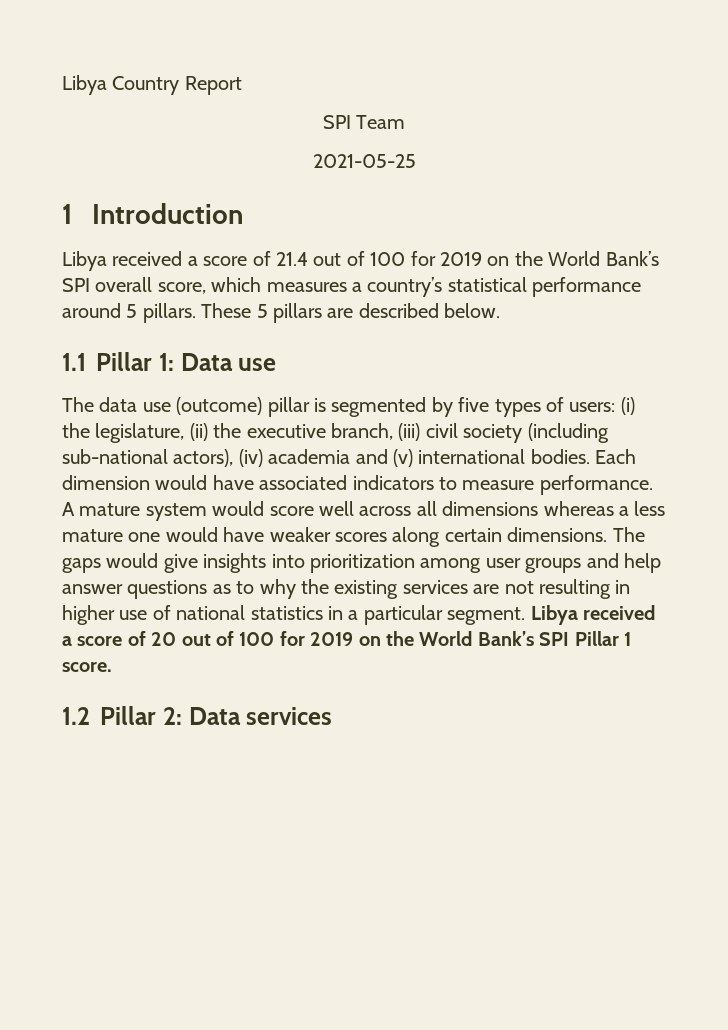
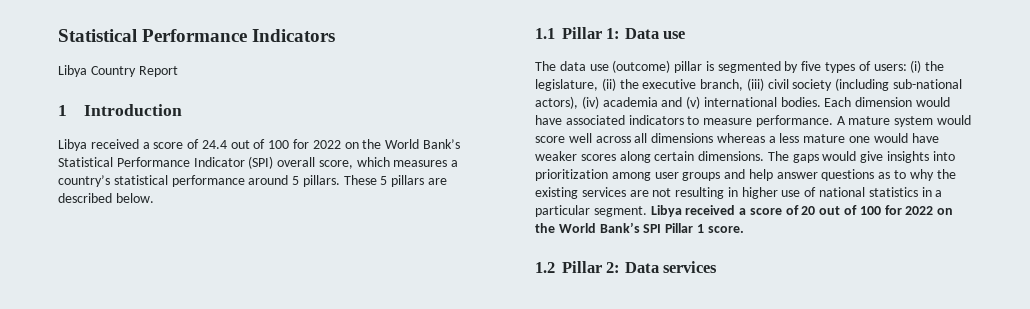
+ Statistical Performance Indicators
- SPI Team
- 2021-05-25
- Libya received a score of 21.4 out of 100 for 2019 on the World Bank’s SPI overall score, which measures a country’s statistical performance around 5 pillars.
+ Libya received a score of 24.4 out of 100 for 2022 on the World Bank’s Statistical Performance Indicator (SPI) overall score, which measures a country’s statistical performance around 5 pillars.
- Libya received a score of 20 out of 100 for 2019 on the World Bank’s SPI Pillar 1 score.
+ Libya received a score of 20 out of 100 for 2022 on the World Bank’s SPI Pillar 1 score.

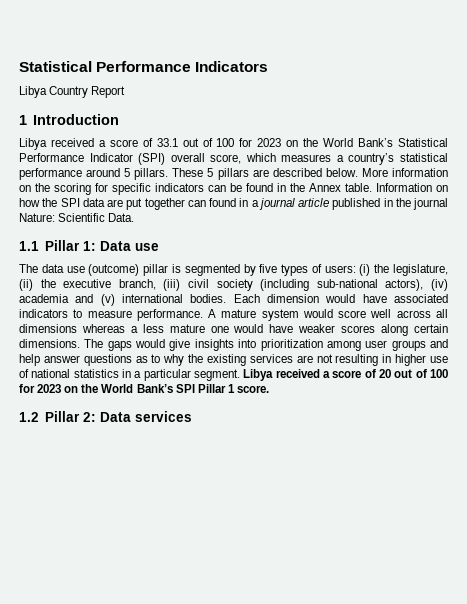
- Libya received a score of 24.4 out of 100 for 2022 on the World Bank’s Statistical Performance Indicator (SPI) overall score, which measures a country’s statistical performance around 5 pillars.
+ Libya received a score of 33.1 out of 100 for 2023 on the World Bank’s Statistical Performance Indicator (SPI) overall score, which measures a country’s statistical performance around 5 pillars.
+ More information on the scoring for specific indicators can be found in the Annex table. Information on how the SPI data are put together can found in a journal article published in the journal Nature: Scientific Data.
- Libya received a score of 20 out of 100 for 2022 on the World Bank’s SPI Pillar 1 score.
+ Libya received a score of 20 out of 100 for 2023 on the World Bank’s SPI Pillar 1 score.

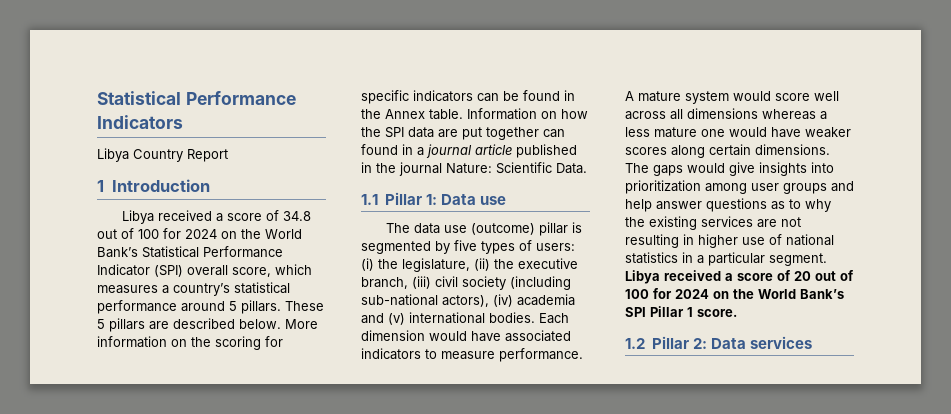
- Libya received a score of 33.1 out of 100 for 2023 on the World Bank’s Statistical Performance Indicator (SPI) overall score, which measures a country’s statistical performance around 5 pillars.
+ Libya received a score of 34.8 out of 100 for 2024 on the World Bank’s Statistical Performance Indicator (SPI) overall score, which measures a country’s statistical performance around 5 pillars.
- Libya received a score of 20 out of 100 for 2023 on the World Bank’s SPI Pillar 1 score.
+ Libya received a score of 20 out of 100 for 2024 on the World Bank’s SPI Pillar 1 score.

